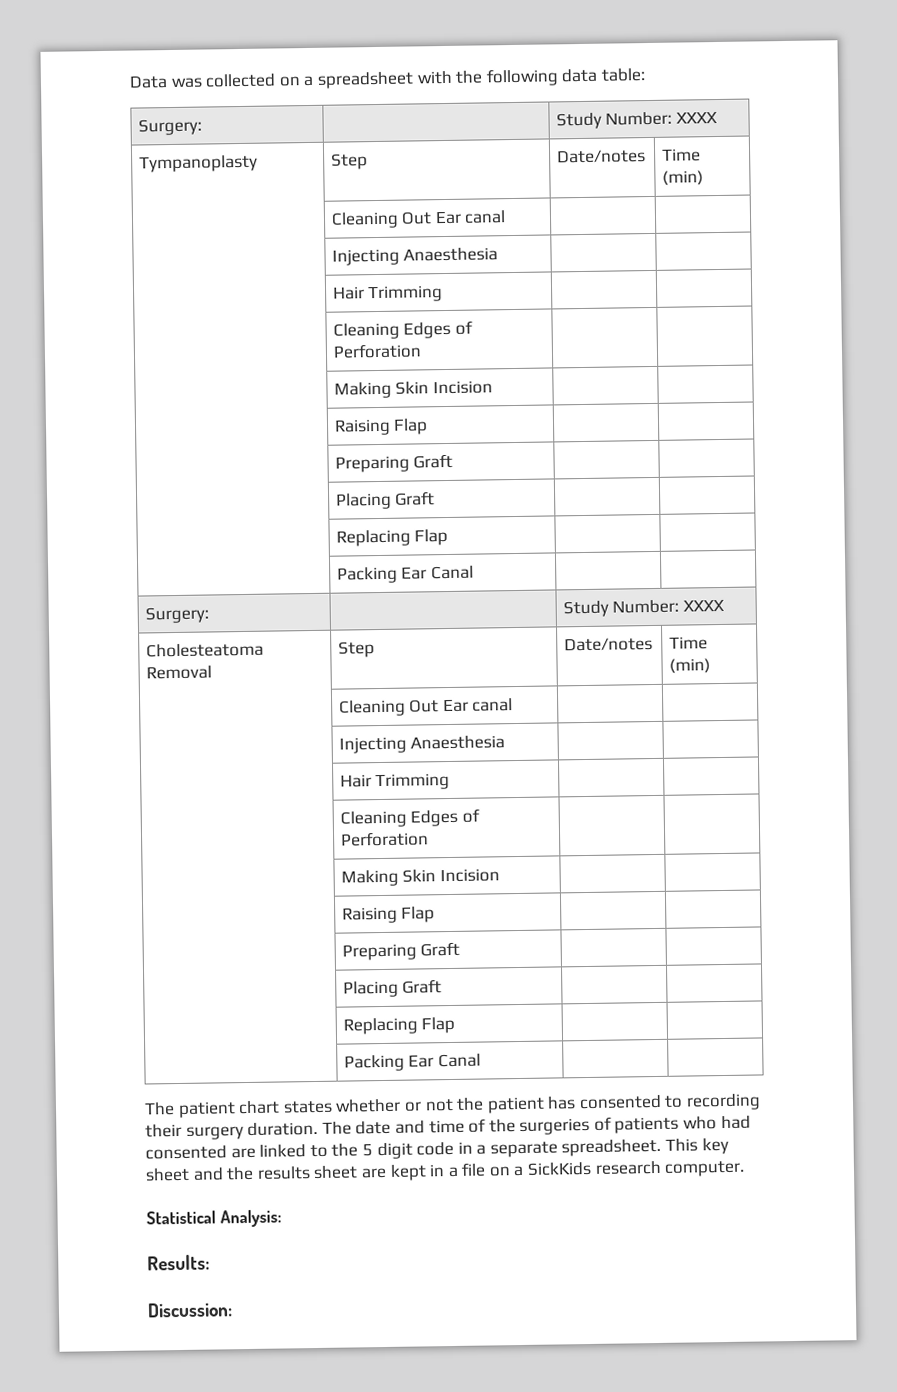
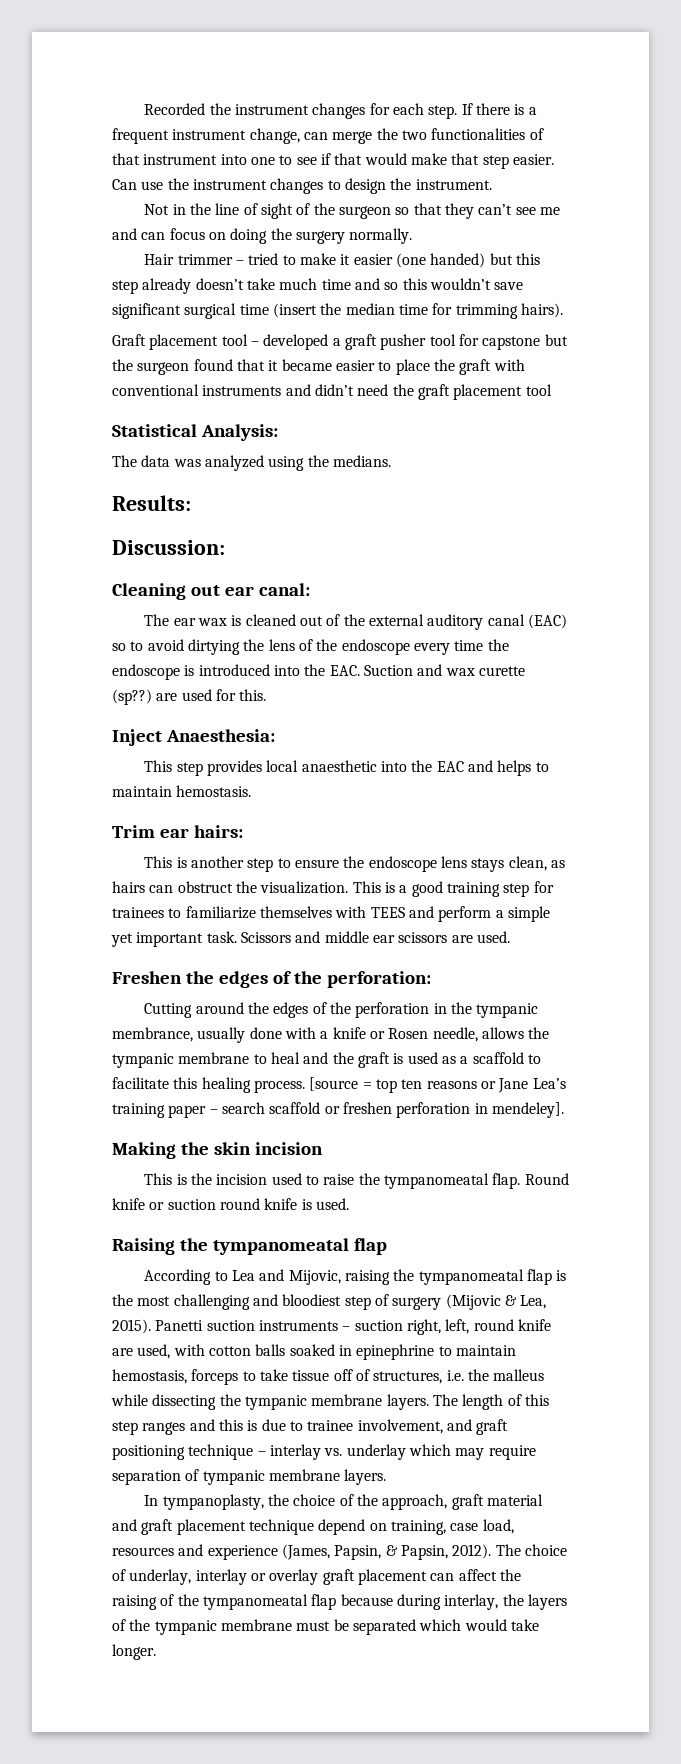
- Data was collected on a spreadsheet with the following data table:
- Surgery: | | Study Number: XXXX
- Tympanoplasty | Step | Date/notes | Time (min)
- | Cleaning Out Ear canal | |
- | Injecting Anaesthesia | |
- | Hair Trimming | |
- | Cleaning Edges of Perforation | |
- | Making Skin Incision | |
- | Raising Flap | |
- | Preparing Graft | |
- | Placing Graft | |
- | Replacing Flap | |
- | Packing Ear Canal | |
- Surgery: | | Study Number: XXXX
- Cholesteatoma Removal | Step | Date/notes | Time (min)
- | Cleaning Out Ear canal | |
- | Injecting Anaesthesia | |
- | Hair Trimming | |
- | Cleaning Edges of Perforation | |
- | Making Skin Incision | |
- | Raising Flap | |
- | Preparing Graft | |
- | Placing Graft | |
- | Replacing Flap | |
- | Packing Ear Canal | |
- The patient chart states whether or not the patient has consented to recording their surgery duration. The date and time of the surgeries of patients who had consented are linked to the 5 digit code in a separate spreadsheet. This key sheet and the results sheet are kept in a file on a SickKids research computer.
+ Recorded the instrument changes for each step. If there is a frequent instrument change, can merge the two functionalities of that instrument into one to see if that would make that step easier. Can use the instrument changes to design the instrument.
+ Not in the line of sight of the surgeon so that they can’t see me and can focus on doing the surgery normally.
+ Hair trimmer – tried to make it easier (one handed) but this step already doesn’t take much time and so this wouldn’t save significant surgical time (insert the median time for trimming hairs).
+ Graft placement tool – developed a graft pusher tool for capstone but the surgeon found that it became easier to place the graft with conventional instruments and didn’t need the graft placement tool
  Statistical Analysis:
+ The data was analyzed using the medians.
  Results:
  Discussion:
+ Cleaning out ear canal:
+ The ear wax is cleaned out of the external auditory canal (EAC) so to avoid dirtying the lens of the endoscope every time the endoscope is introduced into the EAC. Suction and wax curette (sp??) are used for this.
+ Inject Anaesthesia:
+ This step provides local anaesthetic into the EAC and helps to maintain hemostasis.
+ Trim ear hairs:
+ This is another step to ensure the endoscope lens stays clean, as hairs can obstruct the visualization. This is a good training step for trainees to familiarize themselves with TEES and perform a simple yet important task. Scissors and middle ear scissors are used.
+ Freshen the edges of the perforation:
+ Cutting around the edges of the perforation in the tympanic membrance, usually done with a knife or Rosen needle, allows the tympanic membrane to heal and the graft is used as a scaffold to facilitate this healing process. [source = top ten reasons or Jane Lea’s training paper – search scaffold or freshen perforation in mendeley].
+ Making the skin incision
+ This is the incision used to raise the tympanomeatal flap. Round knife or suction round knife is used.
+ Raising the tympanomeatal flap
+ According to Lea and Mijovic, raising the tympanomeatal flap is the most challenging and bloodiest step of surgery (Mijovic & Lea, 2015). Panetti suction instruments – suction right, left, round knife are used, with cotton balls soaked in epinephrine to maintain hemostasis, forceps to take tissue off of structures, i.e. the malleus while dissecting the tympanic membrane layers. The length of this step ranges and this is due to trainee involvement, and graft positioning technique – interlay vs. underlay which may require separation of tympanic membrane layers.
+ In tympanoplasty, the choice of the approach, graft material and graft placement technique depend on training, case load, resources and experience (James, Papsin, & Papsin, 2012). The choice of underlay, interlay or overlay graft placement can affect the raising of the tympanomeatal flap because during interlay, the layers of the tympanic membrane must be separated which would take longer.

